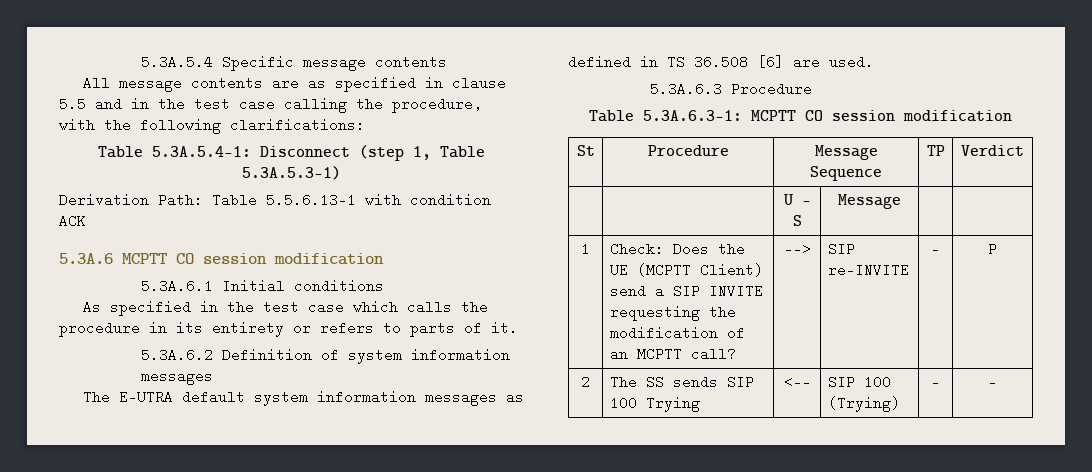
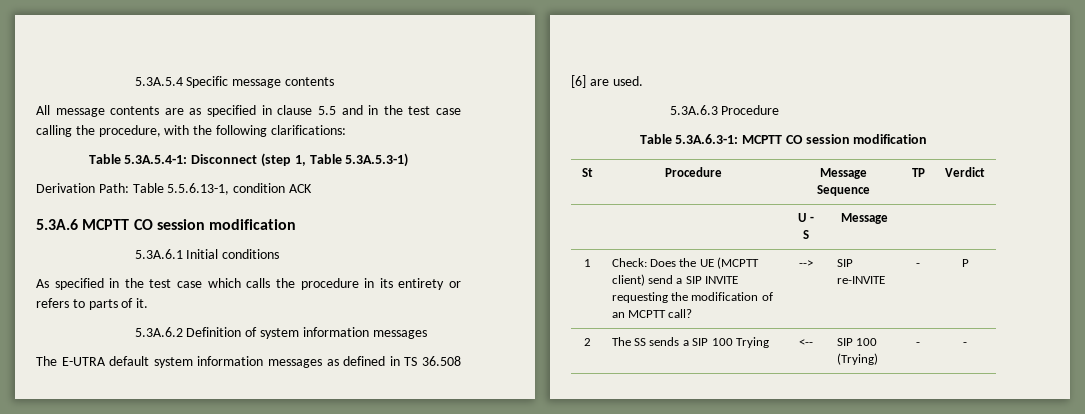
- Derivation Path: Table 5.5.6.13-1 with condition ACK
+ Derivation Path: Table 5.5.6.13-1, condition ACK
- 1 | Check: Does the UE (MCPTT Client) send a SIP INVITE requesting the modification of an MCPTT call? | --> | SIP re-INVITE | - | P
+ 1 | Check: Does the UE (MCPTT client) send a SIP INVITE requesting the modification of an MCPTT call? | --> | SIP re-INVITE | - | P
- 2 | The SS sends SIP 100 Trying | <-- | SIP 100 (Trying) | - | -
+ 2 | The SS sends a SIP 100 Trying | <-- | SIP 100 (Trying) | - | -

